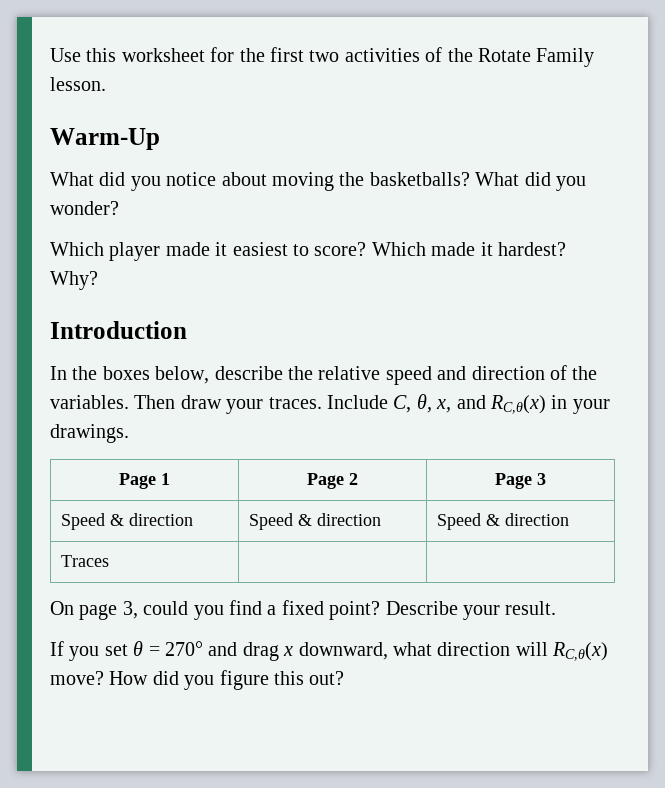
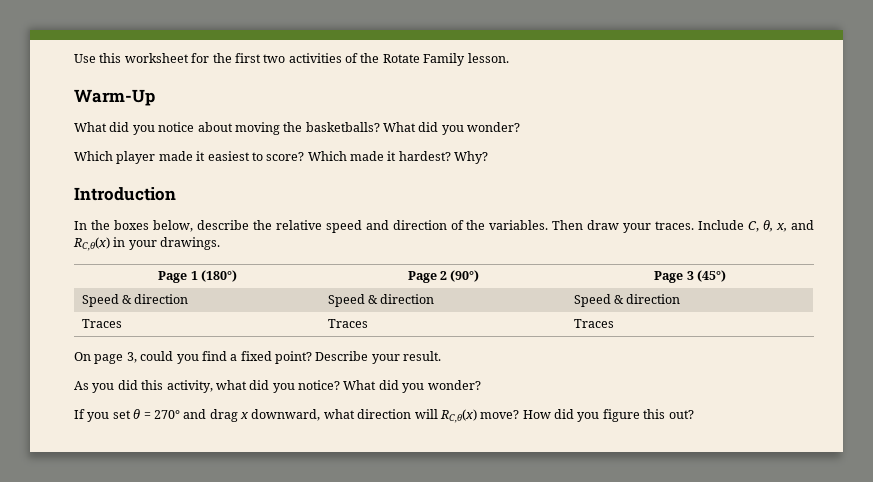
- Page 1 | Page 2 | Page 3
+ Page 1 (180°) | Page 2 (90°) | Page 3 (45°)
- Traces | |
+ Traces | Traces | Traces
+ As you did this activity, what did you notice? What did you wonder?

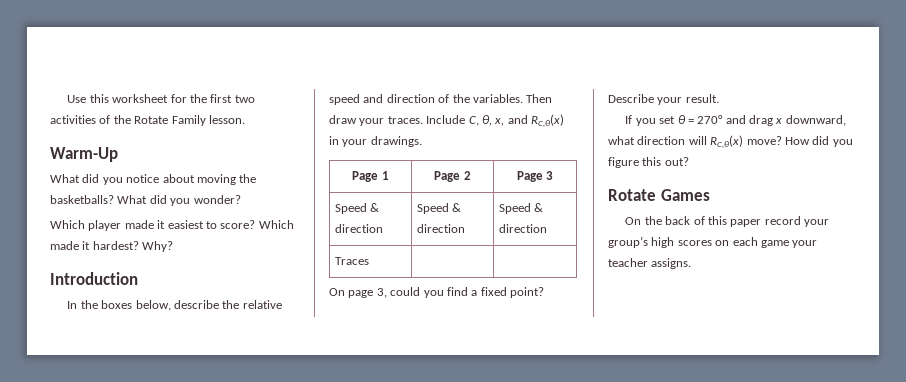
- Page 1 (180°) | Page 2 (90°) | Page 3 (45°)
+ Page 1 | Page 2 | Page 3
- Traces | Traces | Traces
+ Traces | |
- As you did this activity, what did you notice? What did you wonder?
+ Rotate Games
+ On the back of this paper record your group’s high scores on each game your teacher assigns.

